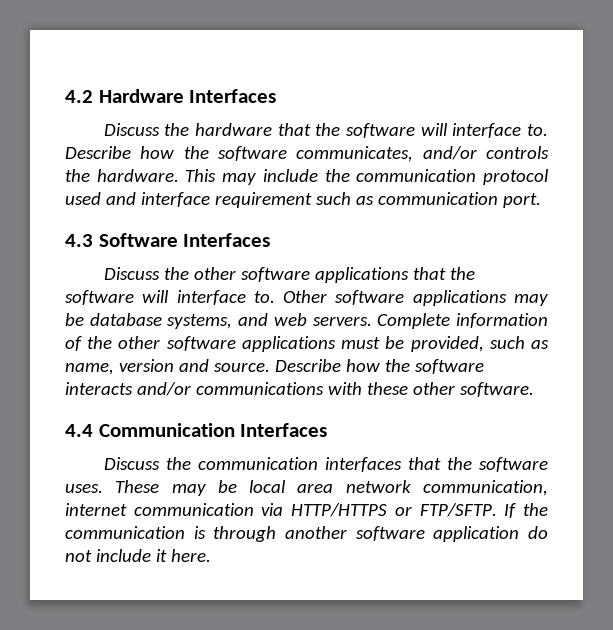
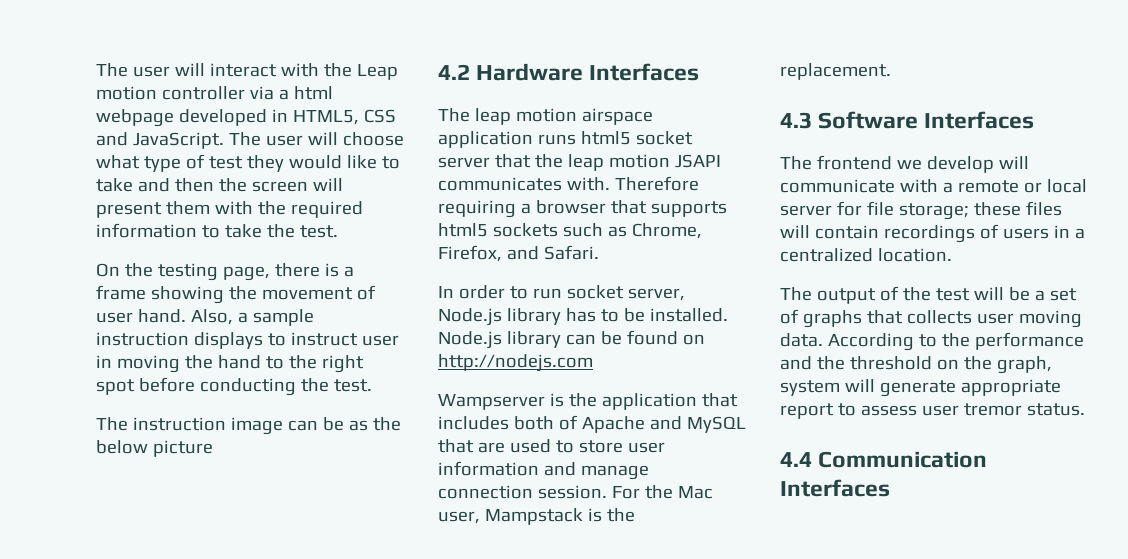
+ The user will interact with the Leap motion controller via a html webpage developed in HTML5, CSS and JavaScript. The user will choose what type of test they would like to take and then the screen will present them with the required information to take the test.
+ On the testing page, there is a frame showing the movement of user hand. Also, a sample instruction displays to instruct user in moving the hand to the right spot before conducting the test.
+ The instruction image can be as the below picture
  4.2 Hardware Interfaces
- Discuss the hardware that the software will interface to. Describe how the software communicates, and/or controls the hardware. This may include the communication protocol used and interface requirement such as communication port.
+ The leap motion airspace application runs html5 socket server that the leap motion JSAPI communicates with. Therefore requiring a browser that supports html5 sockets such as Chrome, Firefox, and Safari.
+ In order to run socket server, Node.js library has to be installed. Node.js library can be found on http://nodejs.com
+ Wampserver is the application that includes both of Apache and MySQL that are used to store user information and manage connection session. For the Mac user, Mampstack is the replacement.
  4.3 Software Interfaces
- Discuss the other software applications that the software will interface to. Other software applications may be database systems, and web servers. Complete information of the other software applications must be provided, such as name, version and source. Describe how the software interacts and/or communications with these other software.
+ The frontend we develop will communicate with a remote or local server for file storage; these files will contain recordings of users in a centralized location.
+ The output of the test will be a set of graphs that collects user moving data. According to the performance and the threshold on the graph, system will generate appropriate report to assess user tremor status.
  4.4 Communication Interfaces
- Discuss the communication interfaces that the software uses. These may be local area network communication, internet communication via HTTP/HTTPS or FTP/SFTP. If the communication is through another software application do not include it here.

